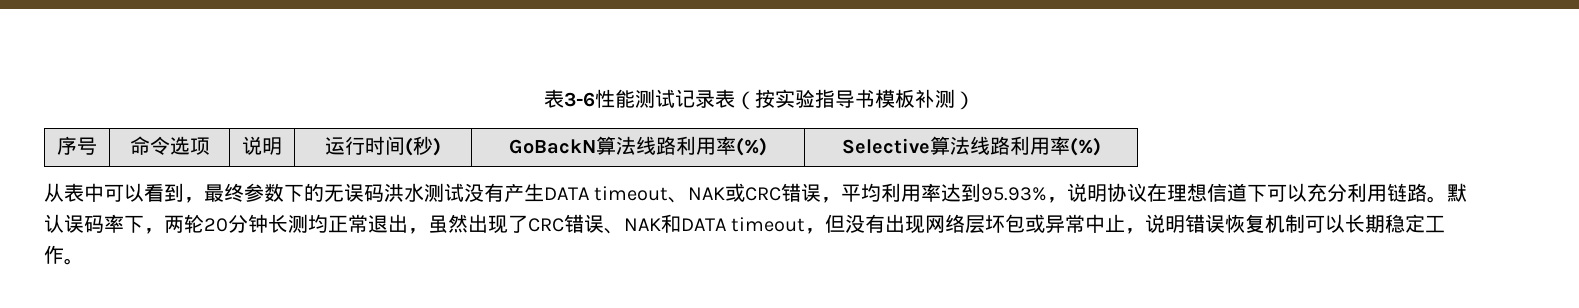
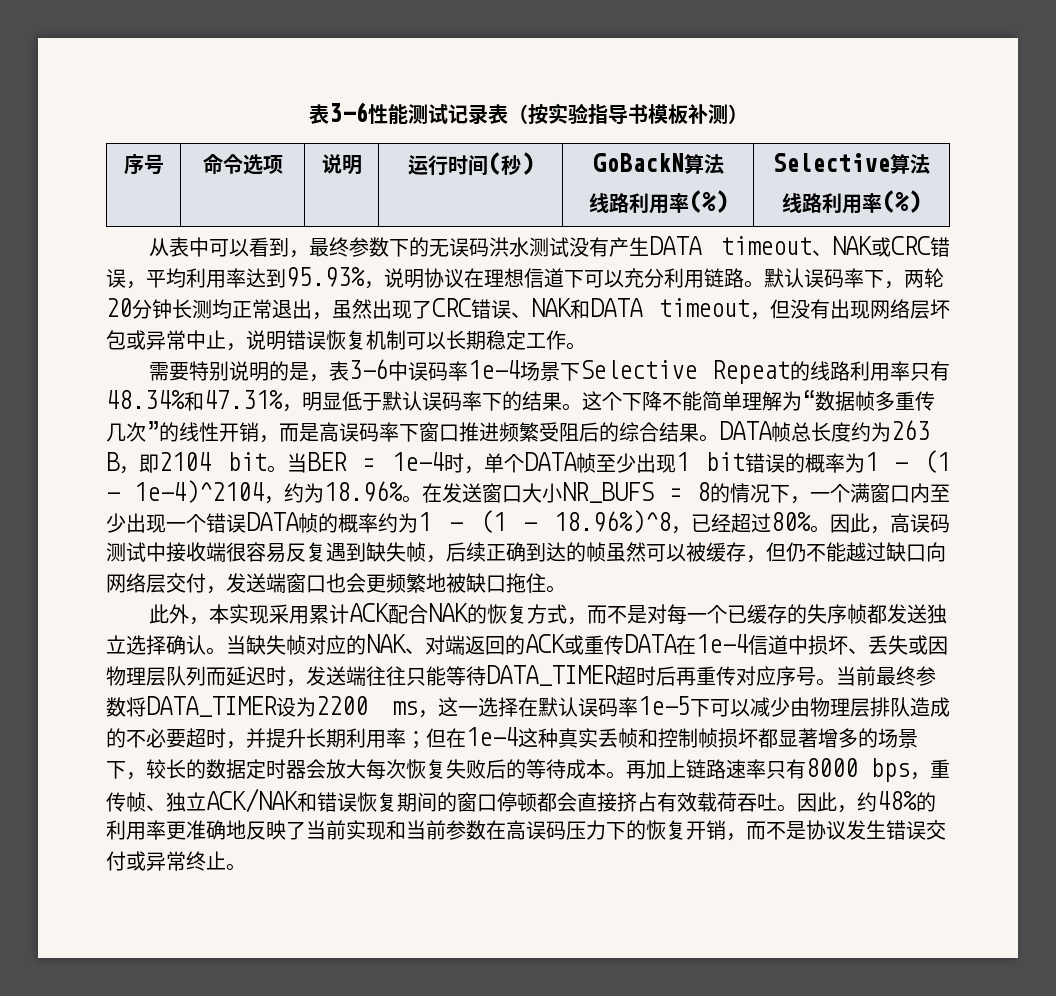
- 序号 | 命令选项 | 说明 | 运行时间(秒) | GoBackN算法线路利用率(%) | Selective算法线路利用率(%)
+ 序号 | 命令选项 | 说明 | 运行时间(秒) | GoBackN算法
+ 线路利用率(%) | Selective算法
+ 线路利用率(%)
+ 需要特别说明的是，表3-6中误码率1e-4场景下Selective Repeat的线路利用率只有48.34%和47.31%，明显低于默认误码率下的结果。这个下降不能简单理解为“数据帧多重传几次”的线性开销，而是高误码率下窗口推进频繁受阻后的综合结果。DATA帧总长度约为263 B，即2104 bit。当BER = 1e-4时，单个DATA帧至少出现1 bit错误的概率为1 - (1 - 1e-4)^2104，约为18.96%。在发送窗口大小NR_BUFS = 8的情况下，一个满窗口内至少出现一个错误DATA帧的概率约为1 - (1 - 18.96%)^8，已经超过80%。因此，高误码测试中接收端很容易反复遇到缺失帧，后续正确到达的帧虽然可以被缓存，但仍不能越过缺口向网络层交付，发送端窗口也会更频繁地被缺口拖住。
+ 此外，本实现采用累计ACK配合NAK的恢复方式，而不是对每一个已缓存的失序帧都发送独立选择确认。当缺失帧对应的NAK、对端返回的ACK或重传DATA在1e-4信道中损坏、丢失或因物理层队列而延迟时，发送端往往只能等待DATA_TIMER超时后再重传对应序号。当前最终参数将DATA_TIMER设为2200 ms，这一选择在默认误码率1e-5下可以减少由物理层排队造成的不必要超时，并提升长期利用率；但在1e-4这种真实丢帧和控制帧损坏都显著增多的场景下，较长的数据定时器会放大每次恢复失败后的等待成本。再加上链路速率只有8000 bps，重传帧、独立ACK/NAK和错误恢复期间的窗口停顿都会直接挤占有效载荷吞吐。因此，约48%的利用率更准确地反映了当前实现和当前参数在高误码压力下的恢复开销，而不是协议发生错误交付或异常终止。

